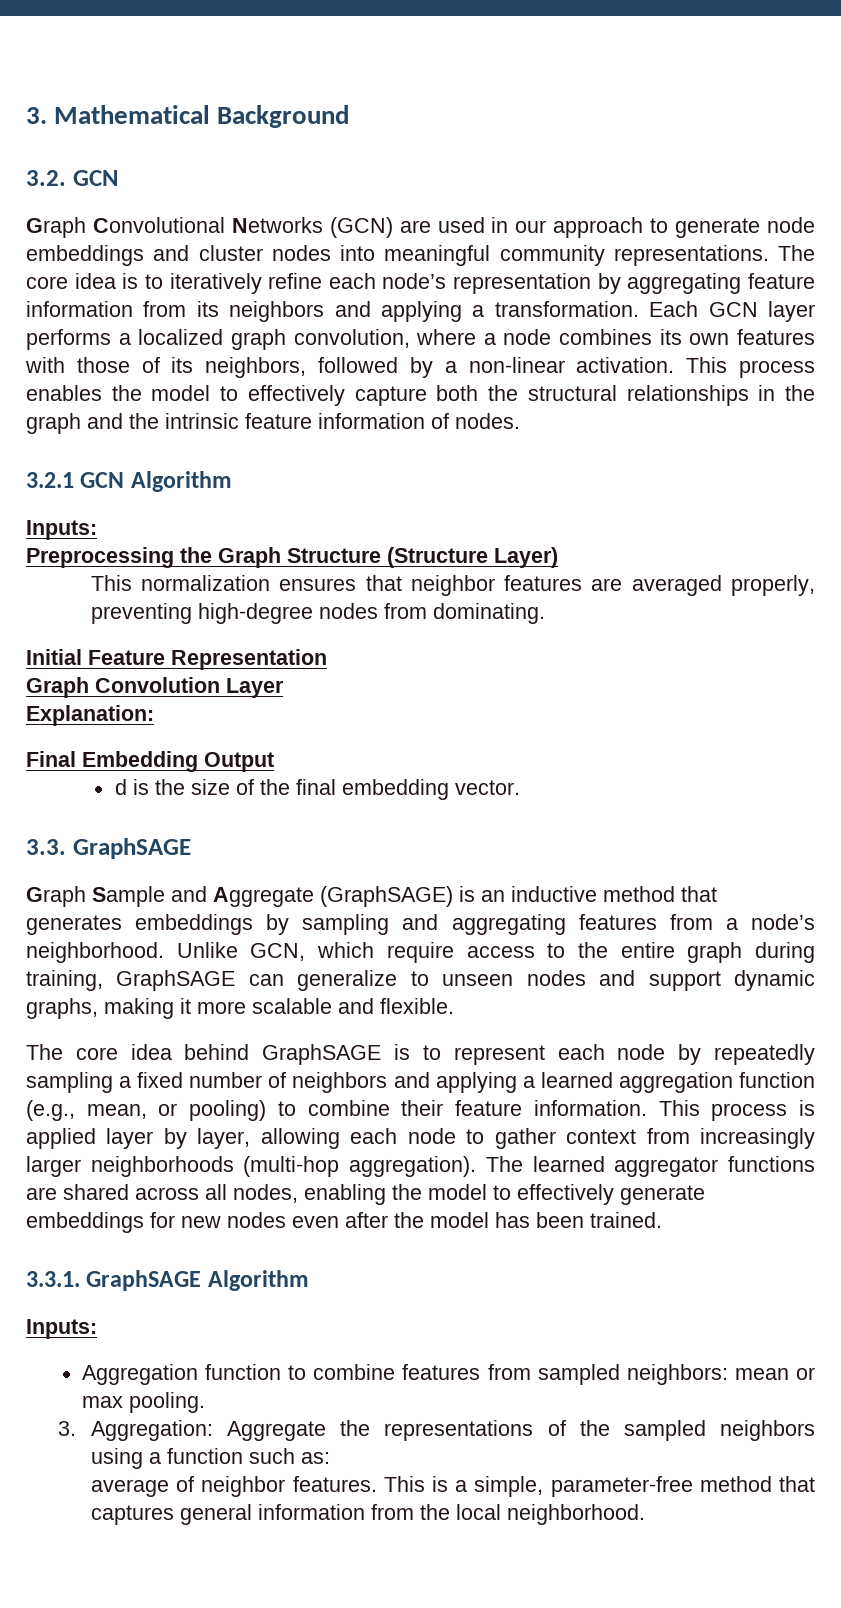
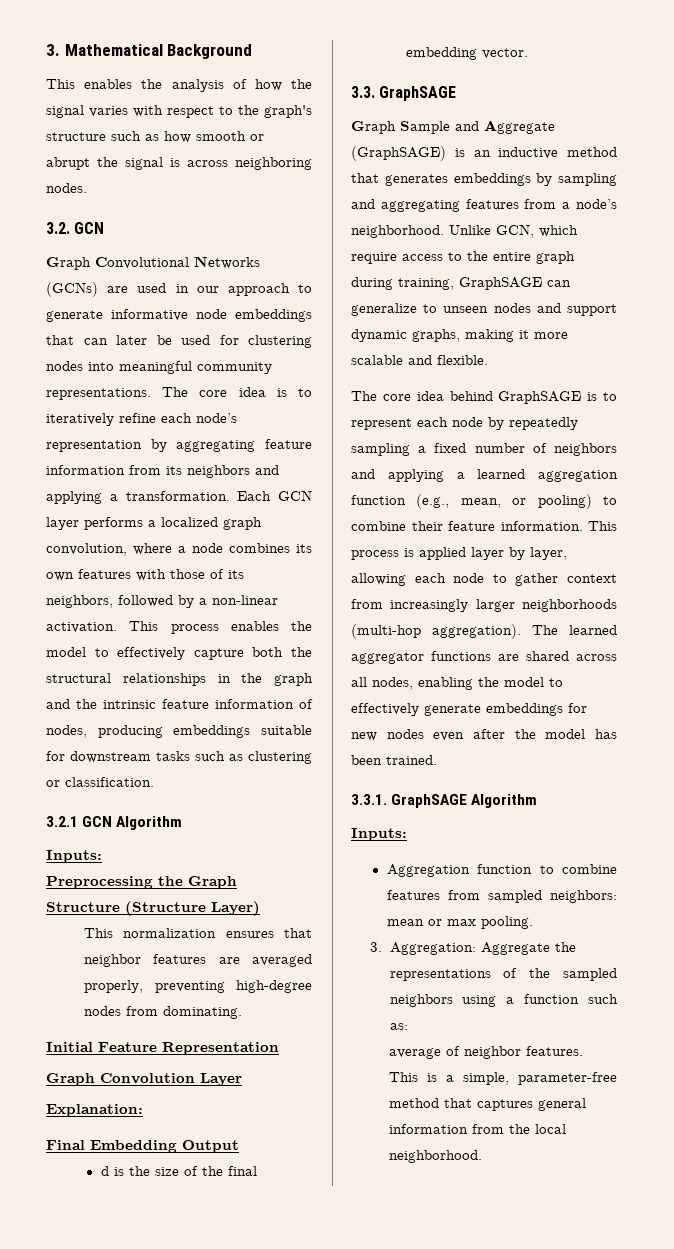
+ This enables the analysis of how the signal varies with respect to the graph's structure such as how smooth or abrupt the signal is across neighboring nodes.
- Graph Convolutional Networks (GCN) are used in our approach to generate node embeddings and cluster nodes into meaningful community representations.
+ Graph Convolutional Networks (GCNs) are used in our approach to generate informative node embeddings that can later be used for clustering nodes into meaningful community representations.
- This process enables the model to effectively capture both the structural relationships in the graph and the intrinsic feature information of nodes.
+ This process enables the model to effectively capture both the structural relationships in the graph and the intrinsic feature information of nodes, producing embeddings suitable for downstream tasks such as clustering or classification.

